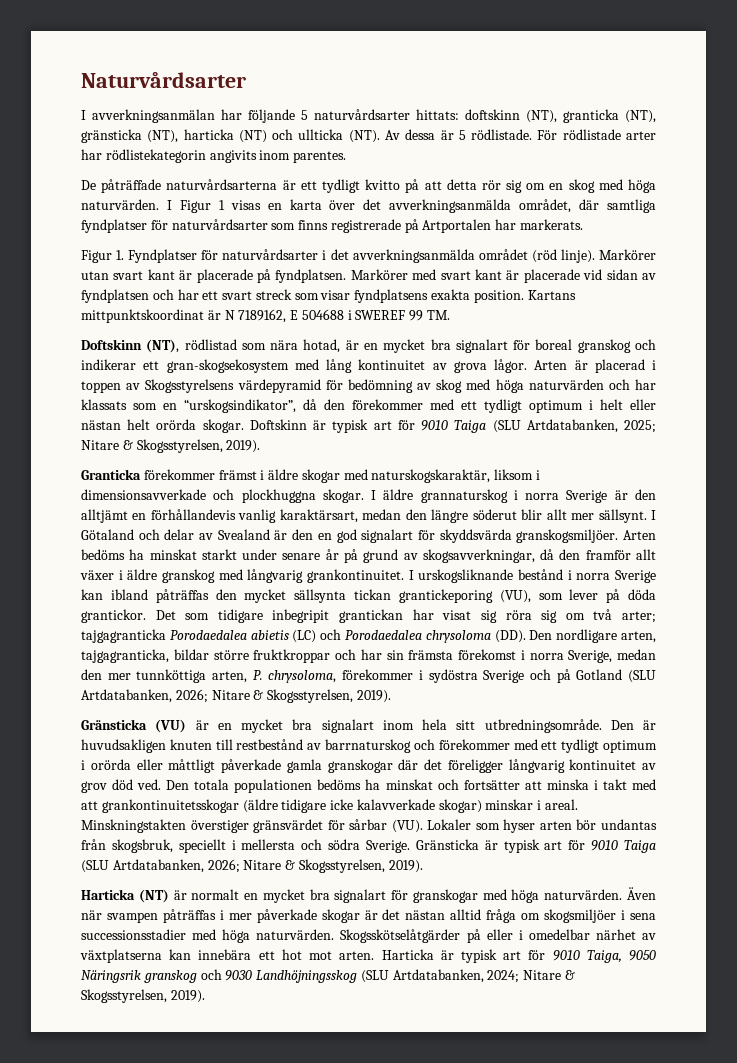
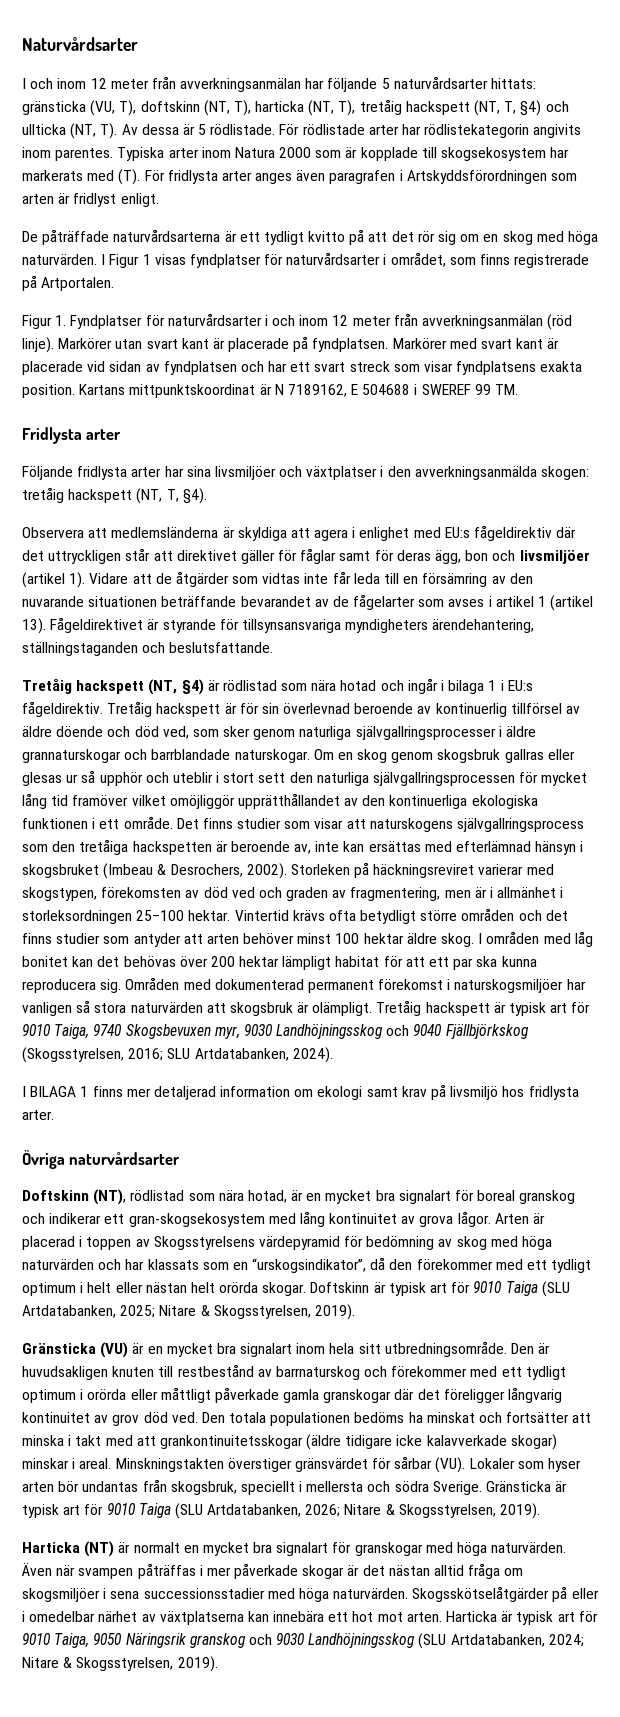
- I avverkningsanmälan har följande 5 naturvårdsarter hittats: doftskinn (NT), granticka (NT), gränsticka (NT), harticka (NT) och ullticka (NT). Av dessa är 5 rödlistade.
+ I och inom 12 meter från avverkningsanmälan har följande 5 naturvårdsarter hittats: gränsticka (VU, T), doftskinn (NT, T), harticka (NT, T), tretåig hackspett (NT, T, §4) och ullticka (NT, T). Av dessa är 5 rödlistade.
+ Typiska arter inom Natura 2000 som är kopplade till skogsekosystem har markerats med (T). För fridlysta arter anges även paragrafen i Artskyddsförordningen som arten är fridlyst enligt.
- De påträffade naturvårdsarterna är ett tydligt kvitto på att detta rör sig om en skog med höga naturvärden.
+ De påträffade naturvårdsarterna är ett tydligt kvitto på att det rör sig om en skog med höga naturvärden.
- I Figur 1 visas en karta över det avverkningsanmälda området, där samtliga fyndplatser för naturvårdsarter som finns registrerade på Artportalen har markerats.
+ I Figur 1 visas fyndplatser för naturvårdsarter i området, som finns registrerade på Artportalen.
- Figur 1. Fyndplatser för naturvårdsarter i det avverkningsanmälda området (röd linje).
+ Figur 1. Fyndplatser för naturvårdsarter i och inom 12 meter från avverkningsanmälan (röd linje).
+ Fridlysta arter
+ Följande fridlysta arter har sina livsmiljöer och växtplatser i den avverkningsanmälda skogen: tretåig hackspett (NT, T, §4).
+ Observera att medlemsländerna är skyldiga att agera i enlighet med EU:s fågeldirektiv där det uttryckligen står att direktivet gäller för fåglar samt för deras ägg, bon och livsmiljöer (artikel 1). Vidare att de åtgärder som vidtas inte får leda till en försämring av den nuvarande situationen beträffande bevarandet av de fågelarter som avses i artikel 1 (artikel 13). Fågeldirektivet är styrande för tillsynsansvariga myndigheters ärendehantering, ställningstaganden och beslutsfattande.
+ Tretåig hackspett (NT, §4) är rödlistad som nära hotad och ingår i bilaga 1 i EU:s fågeldirektiv. Tretåig hackspett är för sin överlevnad beroende av kontinuerlig tillförsel av äldre döende och död ved, som sker genom naturliga självgallringsprocesser i äldre grannaturskogar och barrblandade naturskogar. Om en skog genom skogsbruk gallras eller glesas ur så upphör och uteblir i stort sett den naturliga självgallringsprocessen för mycket lång tid framöver vilket omöjliggör upprätthållandet av den kontinuerliga ekologiska funktionen i ett område. Det finns studier som visar att naturskogens självgallringsprocess som den tretåiga hackspetten är beroende av, inte kan ersättas med efterlämnad hänsyn i skogsbruket (Imbeau & Desrochers, 2002). Storleken på häckningsreviret varierar med skogstypen, förekomsten av död ved och graden av fragmentering, men är i allmänhet i storleksordningen 25–100 hektar. Vintertid krävs ofta betydligt större områden och det finns studier som antyder att arten behöver minst 100 hektar äldre skog. I områden med låg bonitet kan det behövas över 200 hektar lämpligt habitat för att ett par ska kunna reproducera sig. Områden med dokumenterad permanent förekomst i naturskogsmiljöer har vanligen så stora naturvärden att skogsbruk är olämpligt. Tretåig hackspett är typisk art för 9010 Taiga, 9740 Skogsbevuxen myr, 9030 Landhöjningsskog och 9040 Fjällbjörkskog (Skogsstyrelsen, 2016; SLU Artdatabanken, 2024).
+ I BILAGA 1 finns mer detaljerad information om ekologi samt krav på livsmiljö hos fridlysta arter.
+ Övriga naturvårdsarter
- Granticka förekommer främst i äldre skogar med naturskogskaraktär, liksom i dimensionsavverkade och plockhuggna skogar. I äldre grannaturskog i norra Sverige är den alltjämt en förhållandevis vanlig karaktärsart, medan den längre söderut blir allt mer sällsynt. I Götaland och delar av Svealand är den en god signalart för skyddsvärda granskogsmiljöer. Arten bedöms ha minskat starkt under senare år på grund av skogsavverkningar, då den framför allt växer i äldre granskog med långvarig grankontinuitet. I urskogsliknande bestånd i norra Sverige kan ibland påträffas den mycket sällsynta tickan grantickeporing (VU), som lever på döda grantickor. Det som tidigare inbegripit grantickan har visat sig röra sig om två arter; tajgagranticka Porodaedalea abietis (LC) och Porodaedalea chrysoloma (DD). Den nordligare arten, tajgagranticka, bildar större fruktkroppar och har sin främsta förekomst i norra Sverige, medan den mer tunnköttiga arten, P. chrysoloma, förekommer i sydöstra Sverige och på Gotland (SLU Artdatabanken, 2026; Nitare & Skogsstyrelsen, 2019).

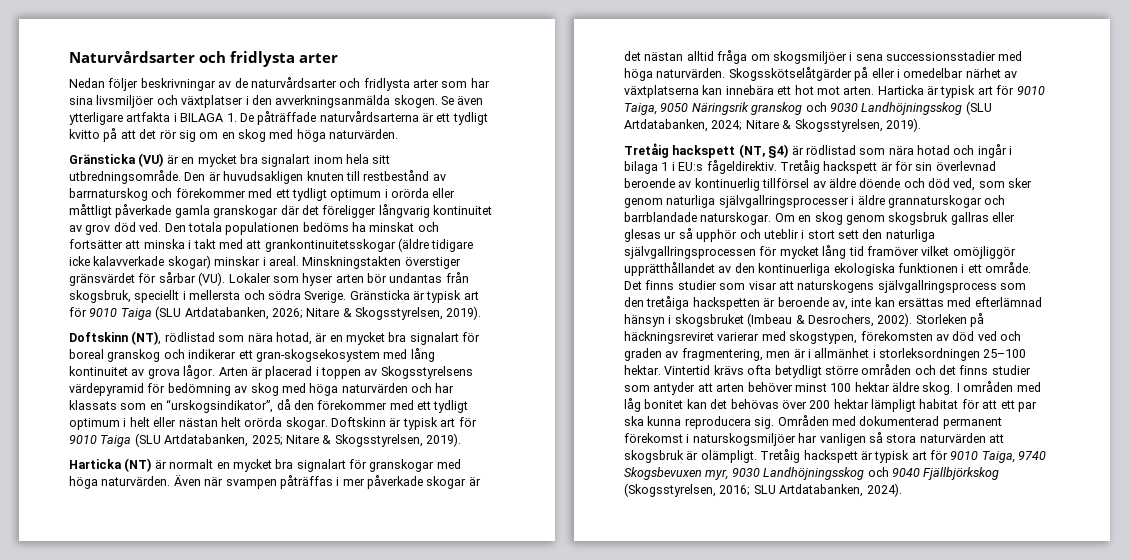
- Naturvårdsarter
- I och inom 12 meter från avverkningsanmälan har följande 5 naturvårdsarter hittats: gränsticka (VU, T), doftskinn (NT, T), harticka (NT, T), tretåig hackspett (NT, T, §4) och ullticka (NT, T). Av dessa är 5 rödlistade. För rödlistade arter har rödlistekategorin angivits inom parentes. Typiska arter inom Natura 2000 som är kopplade till skogsekosystem har markerats med (T). För fridlysta arter anges även paragrafen i Artskyddsförordningen som arten är fridlyst enligt.
- De påträffade naturvårdsarterna är ett tydligt kvitto på att det rör sig om en skog med höga naturvärden. I Figur 1 visas fyndplatser för naturvårdsarter i området, som finns registrerade på Artportalen.
- Figur 1. Fyndplatser för naturvårdsarter i och inom 12 meter från avverkningsanmälan (röd linje). Markörer utan svart kant är placerade på fyndplatsen. Markörer med svart kant är placerade vid sidan av fyndplatsen och har ett svart streck som visar fyndplatsens exakta position. Kartans mittpunktskoordinat är N 7189162, E 504688 i SWEREF 99 TM.
- Fridlysta arter
- Följande fridlysta arter har sina livsmiljöer och växtplatser i den avverkningsanmälda skogen: tretåig hackspett (NT, T, §4).
- Observera att medlemsländerna är skyldiga att agera i enlighet med EU:s fågeldirektiv där det uttryckligen står att direktivet gäller för fåglar samt för deras ägg, bon och livsmiljöer (artikel 1). Vidare att de åtgärder som vidtas inte får leda till en försämring av den nuvarande situationen beträffande bevarandet av de fågelarter som avses i artikel 1 (artikel 13). Fågeldirektivet är styrande för tillsynsansvariga myndigheters ärendehantering, ställningstaganden och beslutsfattande.
+ Naturvårdsarter och fridlysta arter
+ Nedan följer beskrivningar av de naturvårdsarter och fridlysta arter som har sina livsmiljöer och växtplatser i den avverkningsanmälda skogen. Se även ytterligare artfakta i BILAGA 1. De påträffade naturvårdsarterna är ett tydligt kvitto på att det rör sig om en skog med höga naturvärden.
+ Gränsticka (VU) är en mycket bra signalart inom hela sitt utbredningsområde. Den är huvudsakligen knuten till restbestånd av barrnaturskog och förekommer med ett tydligt optimum i orörda eller måttligt påverkade gamla granskogar där det föreligger långvarig kontinuitet av grov död ved. Den totala populationen bedöms ha minskat och fortsätter att minska i takt med att grankontinuitetsskogar (äldre tidigare icke kalavverkade skogar) minskar i areal. Minskningstakten överstiger gränsvärdet för sårbar (VU). Lokaler som hyser arten bör undantas från skogsbruk, speciellt i mellersta och södra Sverige. Gränsticka är typisk art för 9010 Taiga (SLU Artdatabanken, 2026; Nitare & Skogsstyrelsen, 2019).
+ Doftskinn (NT), rödlistad som nära hotad, är en mycket bra signalart för boreal granskog och indikerar ett gran-skogsekosystem med lång kontinuitet av grova lågor. Arten är placerad i toppen av Skogsstyrelsens värdepyramid för bedömning av skog med höga naturvärden och har klassats som en “urskogsindikator”, då den förekommer med ett tydligt optimum i helt eller nästan helt orörda skogar. Doftskinn är typisk art för 9010 Taiga (SLU Artdatabanken, 2025; Nitare & Skogsstyrelsen, 2019).
+ Harticka (NT) är normalt en mycket bra signalart för granskogar med höga naturvärden. Även när svampen påträffas i mer påverkade skogar är det nästan alltid fråga om skogsmiljöer i sena successionsstadier med höga naturvärden. Skogsskötselåtgärder på eller i omedelbar närhet av växtplatserna kan innebära ett hot mot arten. Harticka är typisk art för 9010 Taiga, 9050 Näringsrik granskog och 9030 Landhöjningsskog (SLU Artdatabanken, 2024; Nitare & Skogsstyrelsen, 2019).
- I BILAGA 1 finns mer detaljerad information om ekologi samt krav på livsmiljö hos fridlysta arter.
- Övriga naturvårdsarter
- Doftskinn (NT), rödlistad som nära hotad, är en mycket bra signalart för boreal granskog och indikerar ett gran-skogsekosystem med lång kontinuitet av grova lågor. Arten är placerad i toppen av Skogsstyrelsens värdepyramid för bedömning av skog med höga naturvärden och har klassats som en “urskogsindikator”, då den förekommer med ett tydligt optimum i helt eller nästan helt orörda skogar. Doftskinn är typisk art för 9010 Taiga (SLU Artdatabanken, 2025; Nitare & Skogsstyrelsen, 2019).
- Gränsticka (VU) är en mycket bra signalart inom hela sitt utbredningsområde. Den är huvudsakligen knuten till restbestånd av barrnaturskog och förekommer med ett tydligt optimum i orörda eller måttligt påverkade gamla granskogar där det föreligger långvarig kontinuitet av grov död ved. Den totala populationen bedöms ha minskat och fortsätter att minska i takt med att grankontinuitetsskogar (äldre tidigare icke kalavverkade skogar) minskar i areal. Minskningstakten överstiger gränsvärdet för sårbar (VU). Lokaler som hyser arten bör undantas från skogsbruk, speciellt i mellersta och södra Sverige. Gränsticka är typisk art för 9010 Taiga (SLU Artdatabanken, 2026; Nitare & Skogsstyrelsen, 2019).
- Harticka (NT) är normalt en mycket bra signalart för granskogar med höga naturvärden. Även när svampen påträffas i mer påverkade skogar är det nästan alltid fråga om skogsmiljöer i sena successionsstadier med höga naturvärden. Skogsskötselåtgärder på eller i omedelbar närhet av växtplatserna kan innebära ett hot mot arten. Harticka är typisk art för 9010 Taiga, 9050 Näringsrik granskog och 9030 Landhöjningsskog (SLU Artdatabanken, 2024; Nitare & Skogsstyrelsen, 2019).

